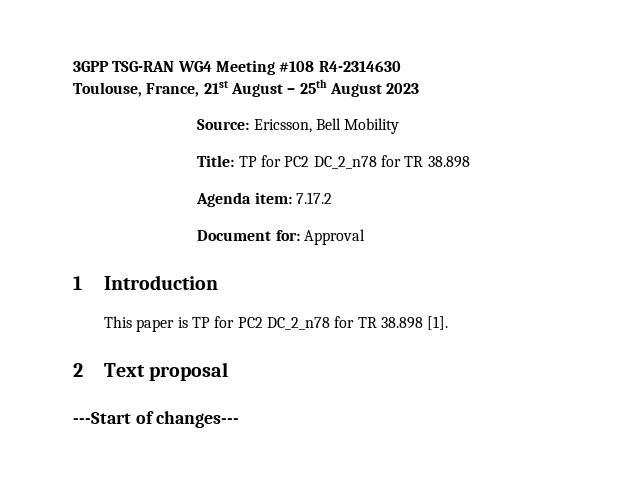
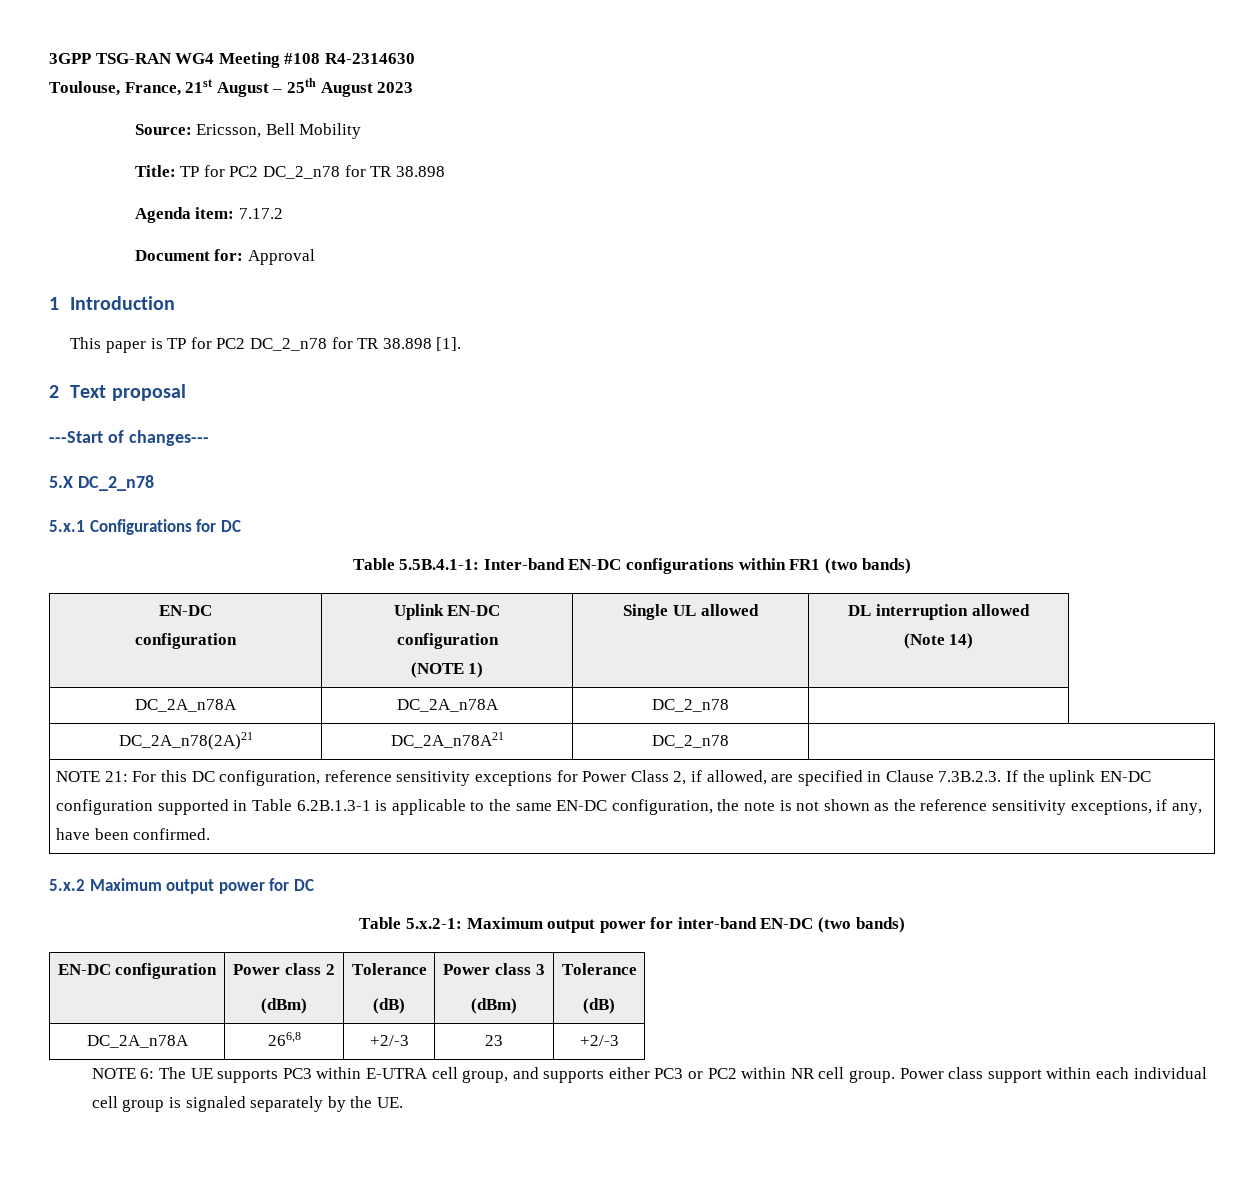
+ 5.X DC_2_n78
+ 5.x.1 Configurations for DC
+ Table 5.5B.4.1-1: Inter-band EN-DC configurations within FR1 (two bands)
+ EN-DC
+ configuration | Uplink EN-DC
+ configuration
+ (NOTE 1) | Single UL allowed | DL interruption allowed
+ (Note 14)
+ DC_2A_n78A | DC_2A_n78A | DC_2_n78 |
+ DC_2A_n78(2A)21 | DC_2A_n78A21 | DC_2_n78 |
+ NOTE 21: For this DC configuration, reference sensitivity exceptions for Power Class 2, if allowed, are specified in Clause 7.3B.2.3. If the uplink EN-DC configuration supported in Table 6.2B.1.3-1 is applicable to the same EN-DC configuration, the note is not shown as the reference sensitivity exceptions, if any, have been confirmed.
+ 5.x.2 Maximum output power for DC
+ Table 5.x.2-1: Maximum output power for inter-band EN-DC (two bands)
+ EN-DC configuration | Power class 2
+ (dBm) | Tolerance
+ (dB) | Power class 3
+ (dBm) | Tolerance
+ (dB)
+ DC_2A_n78A | 266,8 | +2/-3 | 23 | +2/-3
+ NOTE 6: The UE supports PC3 within E-UTRA cell group, and supports either PC3 or PC2 within NR cell group. Power class support within each individual cell group is signaled separately by the UE.

